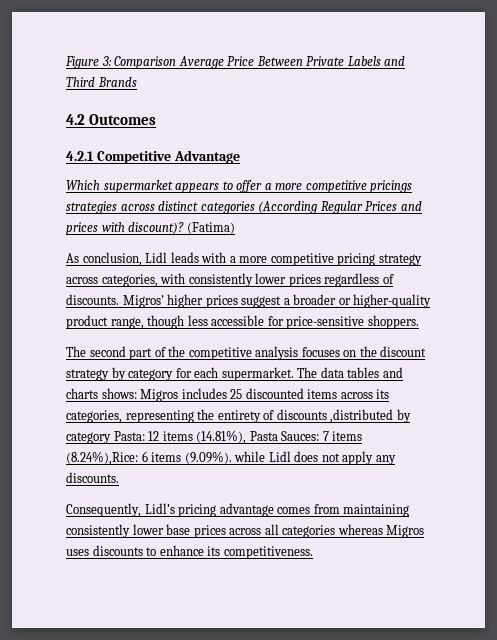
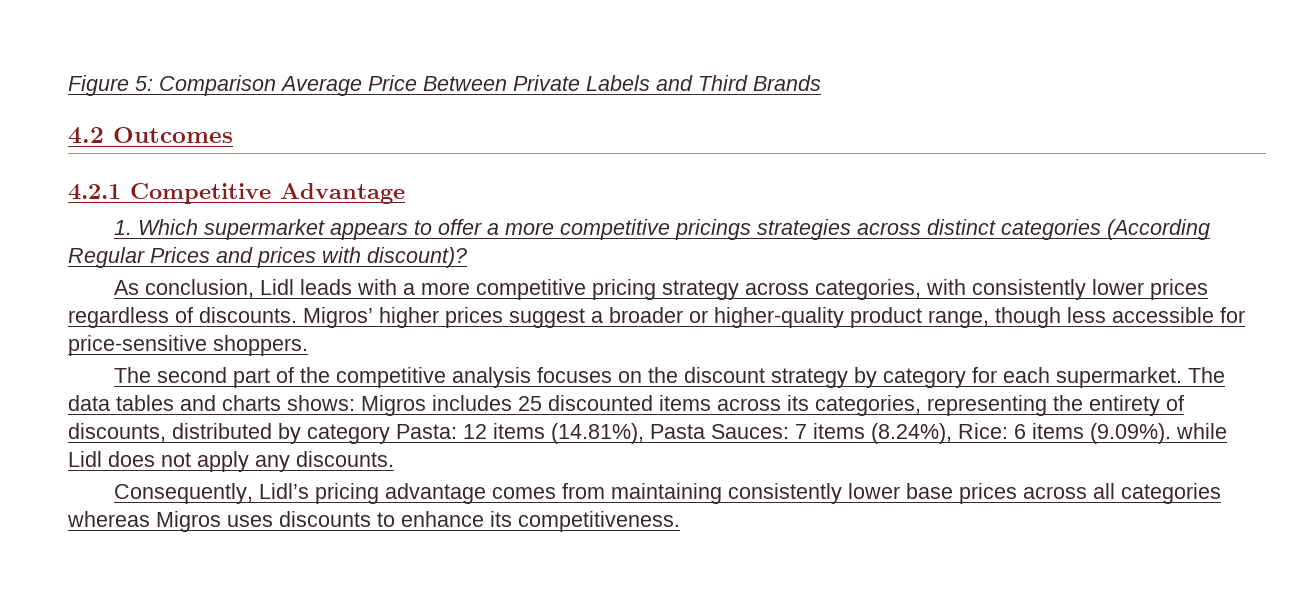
- Figure 3: Comparison Average Price Between Private Labels and Third Brands
+ Figure 5: Comparison Average Price Between Private Labels and Third Brands
- Which supermarket appears to offer a more competitive pricings strategies across distinct categories (According Regular Prices and prices with discount)? (Fatima)
+ 1. Which supermarket appears to offer a more competitive pricings strategies across distinct categories (According Regular Prices and prices with discount)?
- The data tables and charts shows: Migros includes 25 discounted items across its categories, representing the entirety of discounts ,distributed by category Pasta: 12 items (14.81%), Pasta Sauces: 7 items (8.24%),Rice: 6 items (9.09%). while Lidl does not apply any discounts.
+ The data tables and charts shows: Migros includes 25 discounted items across its categories, representing the entirety of discounts, distributed by category Pasta: 12 items (14.81%), Pasta Sauces: 7 items (8.24%), Rice: 6 items (9.09%). while Lidl does not apply any discounts.

